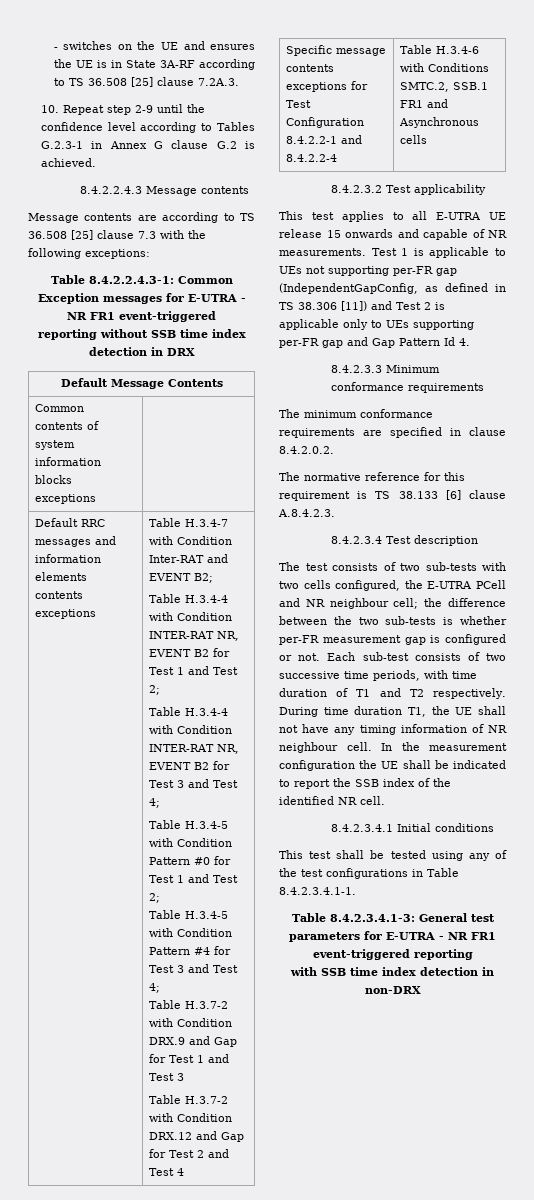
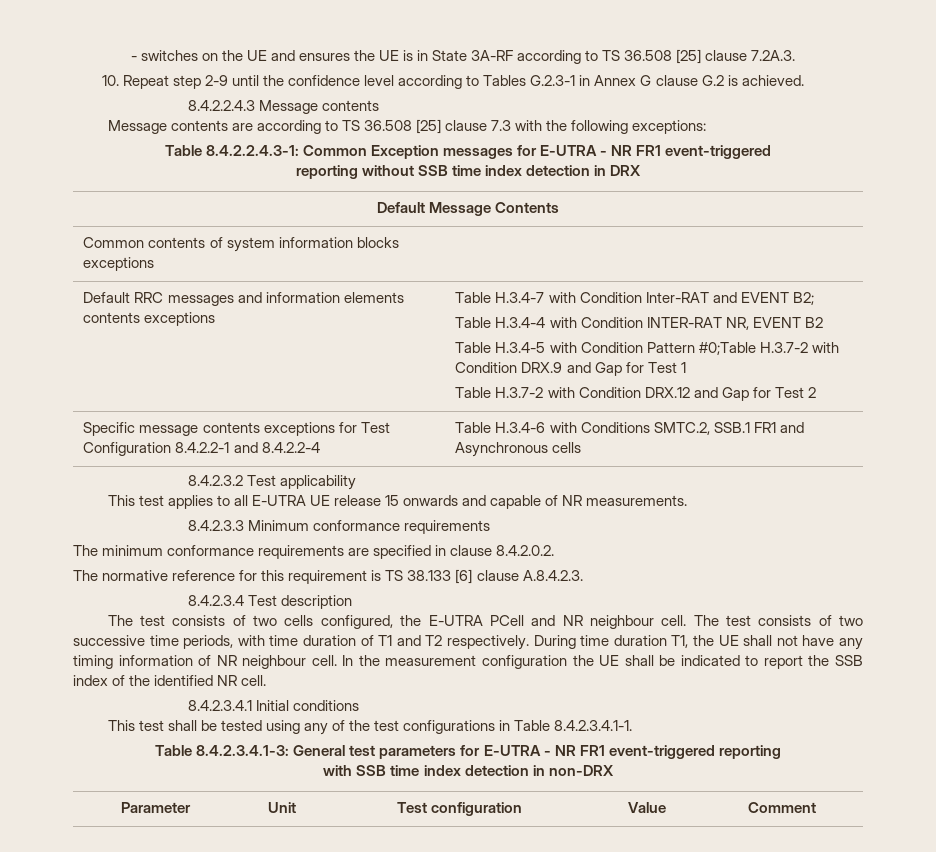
- Table H.3.4-4 with Condition INTER-RAT NR, EVENT B2 for Test 1 and Test 2;
- Table H.3.4-4 with Condition INTER-RAT NR, EVENT B2 for Test 3 and Test 4;
- Table H.3.4-5 with Condition Pattern #0 for Test 1 and Test 2;
- Table H.3.4-5 with Condition Pattern #4 for Test 3 and Test 4;
- Table H.3.7-2 with Condition DRX.9 and Gap for Test 1 and Test 3
+ Table H.3.4-4 with Condition INTER-RAT NR, EVENT B2
+ Table H.3.4-5 with Condition Pattern #0;Table H.3.7-2 with Condition DRX.9 and Gap for Test 1
- Table H.3.7-2 with Condition DRX.12 and Gap for Test 2 and Test 4
+ Table H.3.7-2 with Condition DRX.12 and Gap for Test 2
- Test 1 is applicable to UEs not supporting per-FR gap (IndependentGapConfig, as defined in TS 38.306 [11]) and Test 2 is applicable only to UEs supporting per-FR gap and Gap Pattern Id 4.
- The test consists of two sub-tests with two cells configured, the E-UTRA PCell and NR neighbour cell; the difference between the two sub-tests is whether per-FR measurement gap is configured or not. Each sub-test consists of two successive time periods, with time duration of T1 and T2 respectively.
+ The test consists of two cells configured, the E-UTRA PCell and NR neighbour cell. The test consists of two successive time periods, with time duration of T1 and T2 respectively.
+ Parameter | Unit | Test configuration | Value | Comment

